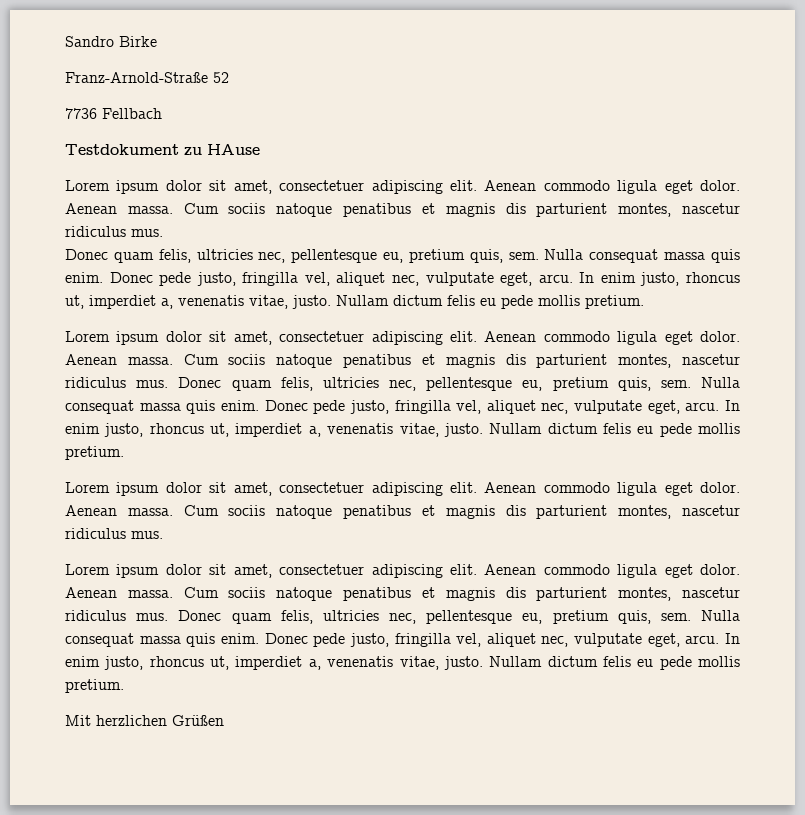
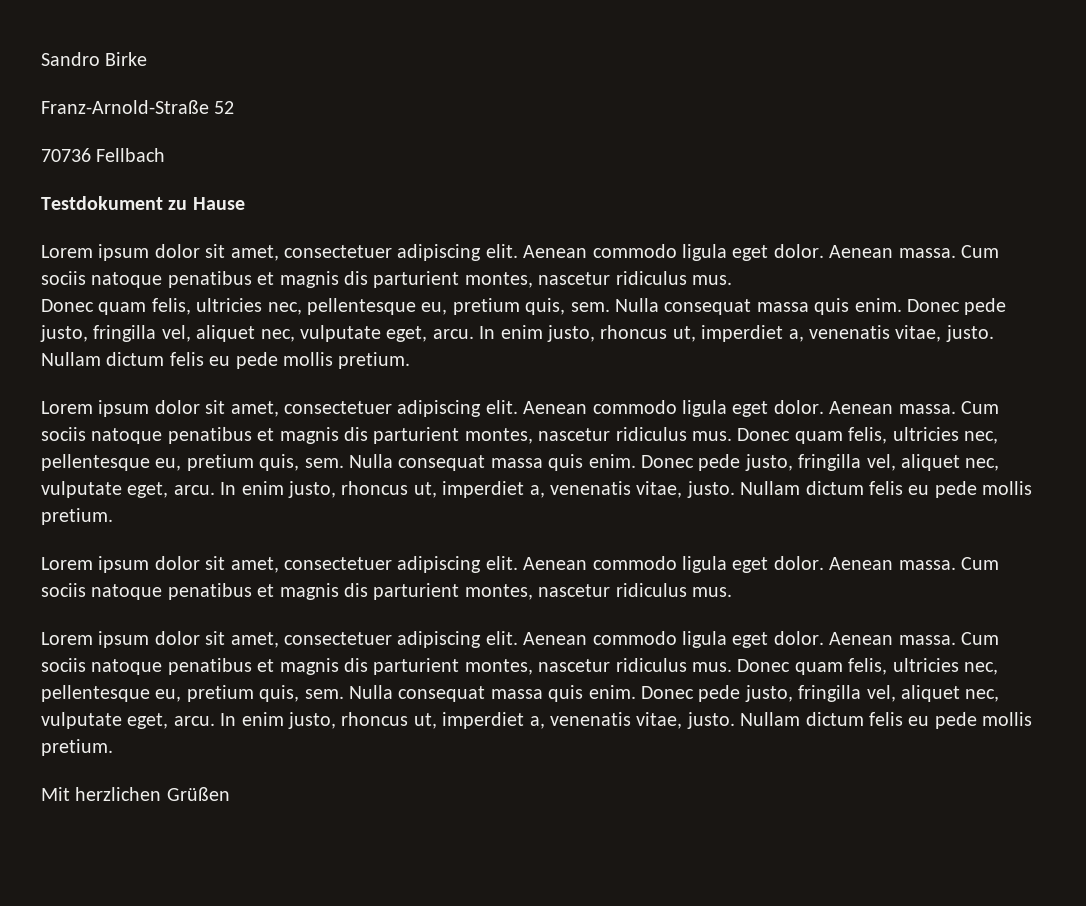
- 7736 Fellbach
+ 70736 Fellbach
- Testdokument zu HAuse
+ Testdokument zu Hause

